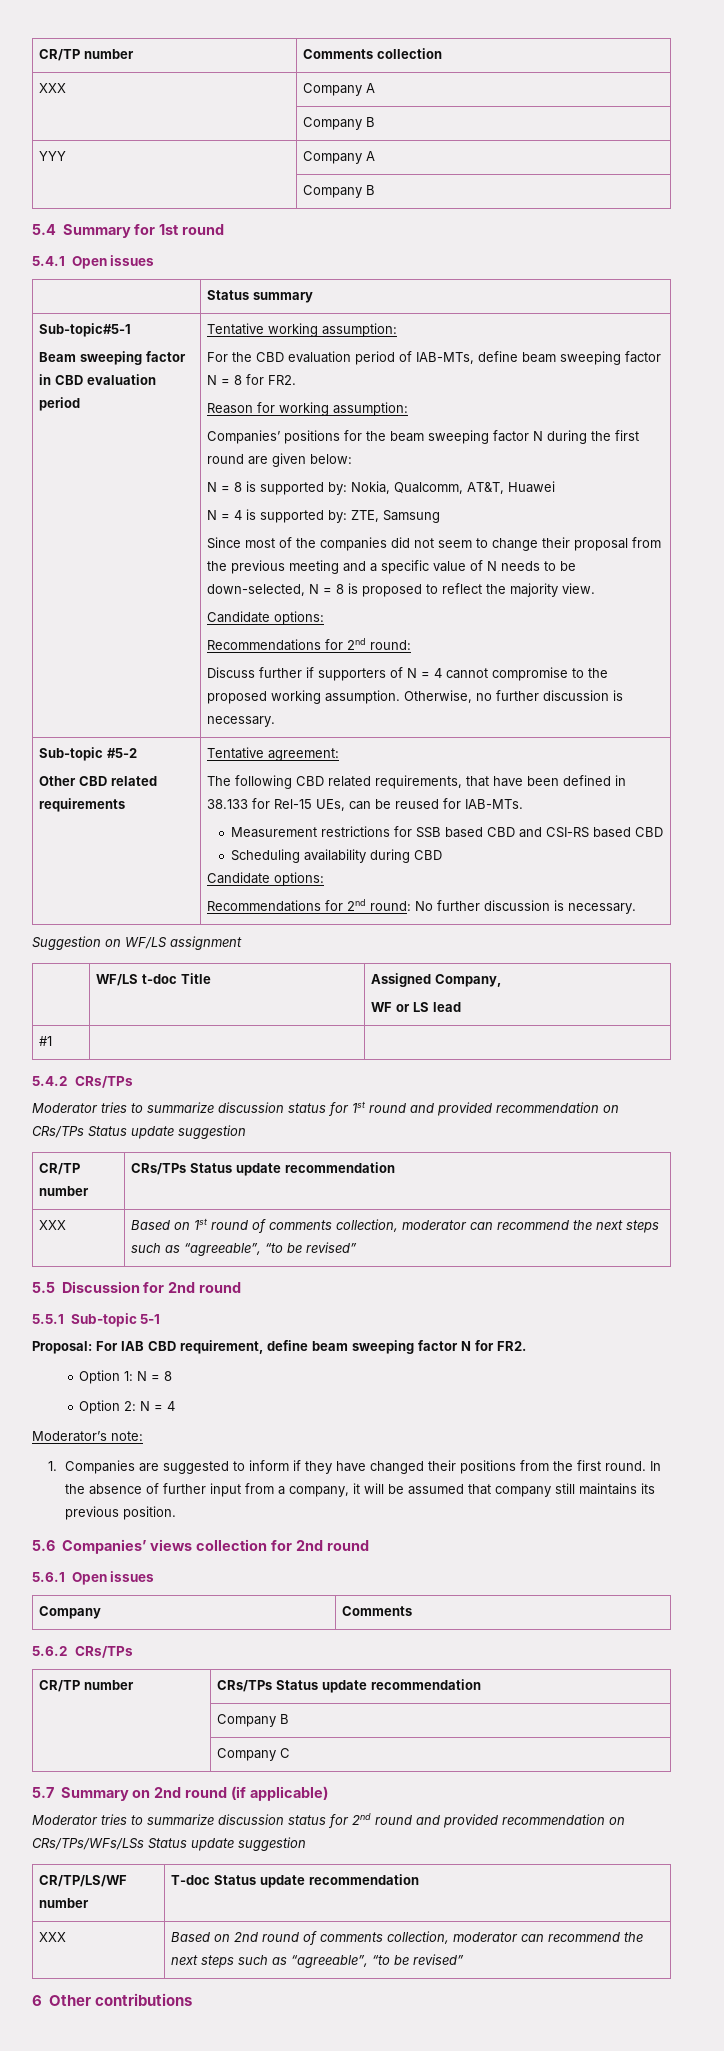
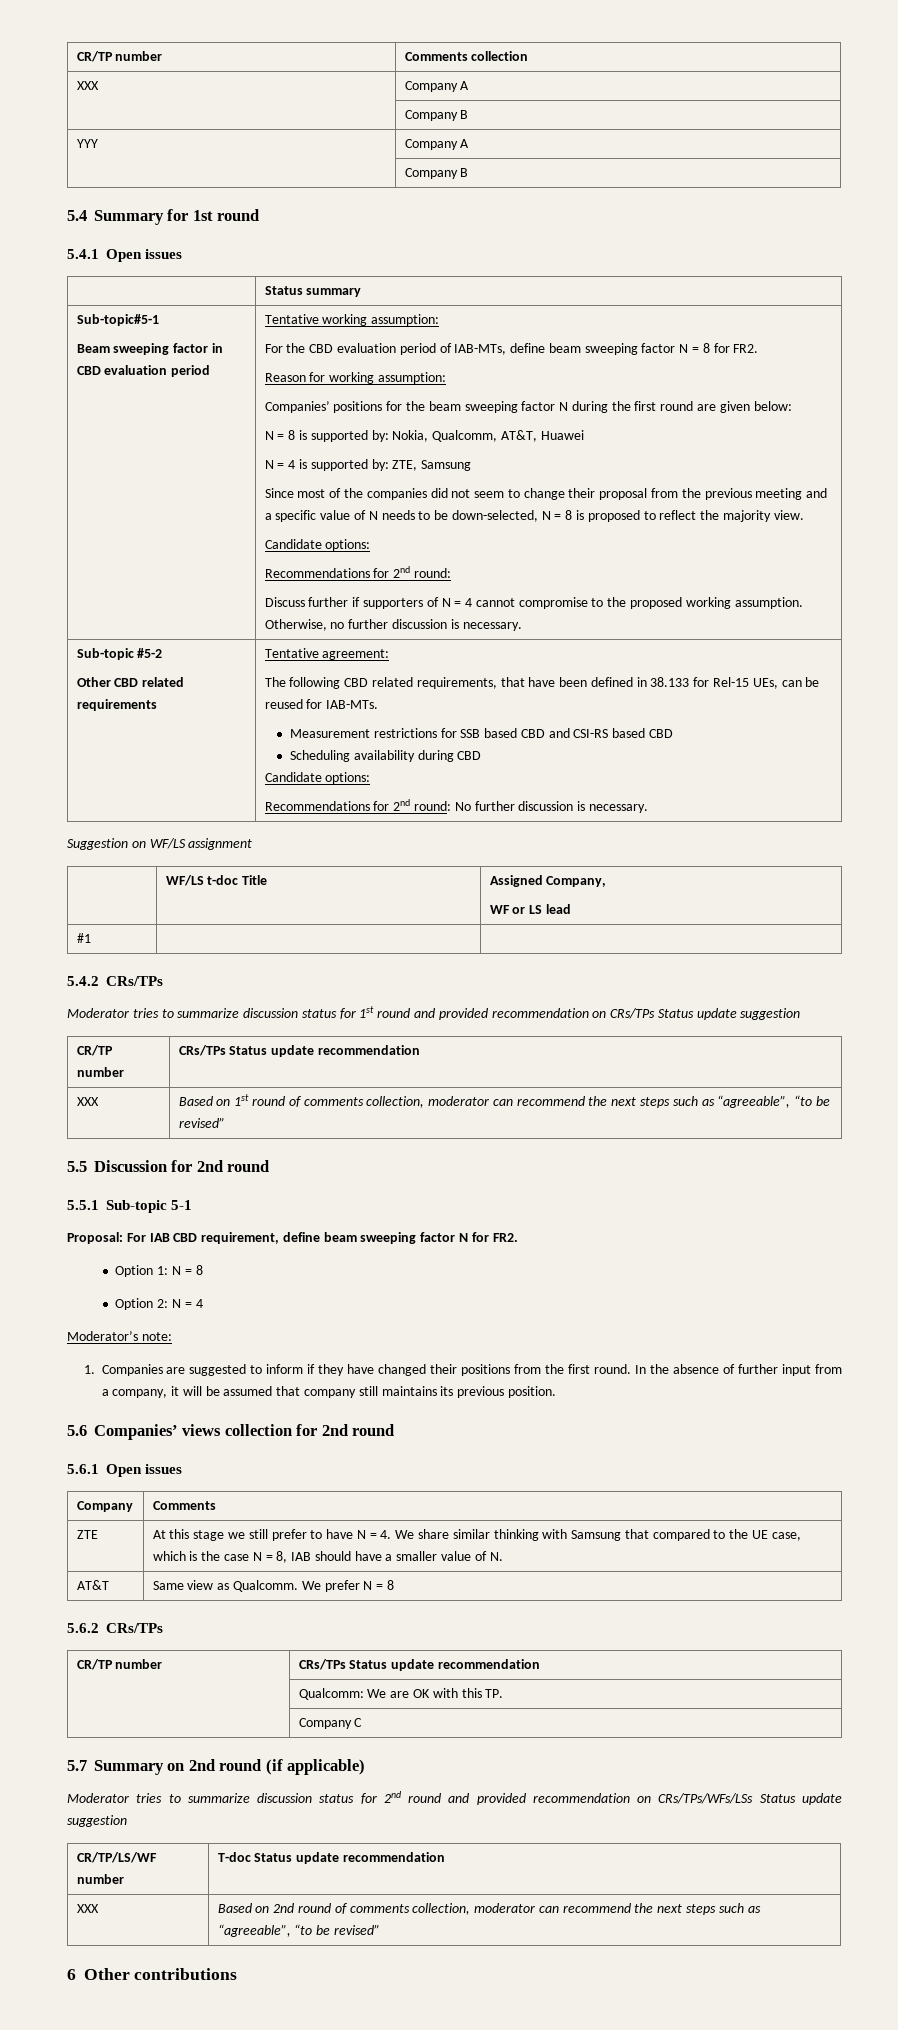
+ ZTE | At this stage we still prefer to have N = 4. We share similar thinking with Samsung that compared to the UE case, which is the case N = 8, IAB should have a smaller value of N.
+ AT&T | Same view as Qualcomm. We prefer N = 8
  5.6.2 CRs/TPs
  CR/TP number | CRs/TPs Status update recommendation
- | Company B
+ | Qualcomm: We are OK with this TP.

